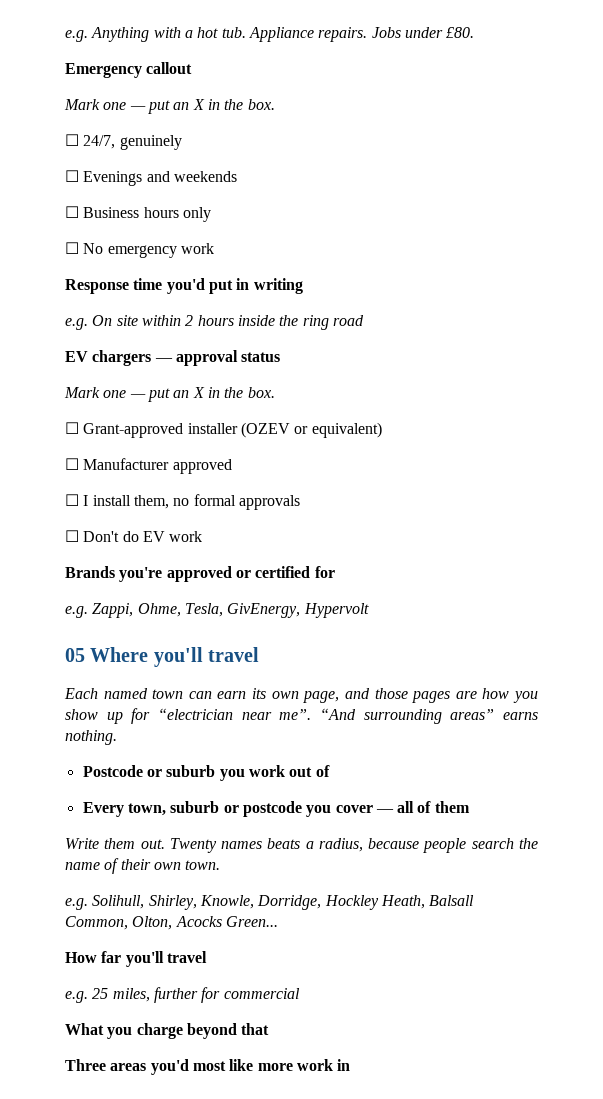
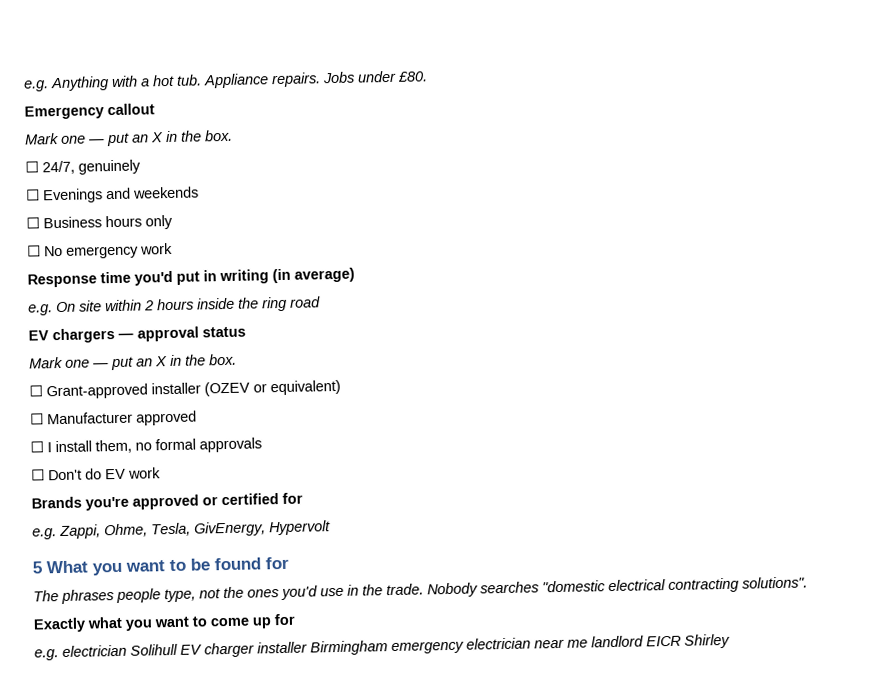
- Response time you'd put in writing
+ Response time you'd put in writing (in average)
- 05 Where you'll travel
- Each named town can earn its own page, and those pages are how you show up for “electrician near me”. “And surrounding areas” earns nothing.
- Postcode or suburb you work out of
- Every town, suburb or postcode you cover — all of them
- Write them out. Twenty names beats a radius, because people search the name of their own town.
- e.g. Solihull, Shirley, Knowle, Dorridge, Hockley Heath, Balsall Common, Olton, Acocks Green...
- How far you'll travel
- e.g. 25 miles, further for commercial
- What you charge beyond that
- Three areas you'd most like more work in
+ 5 What you want to be found for
+ The phrases people type, not the ones you'd use in the trade. Nobody searches "domestic electrical contracting solutions".
+ Exactly what you want to come up for
+ e.g. electrician Solihull EV charger installer Birmingham emergency electrician near me landlord EICR Shirley

